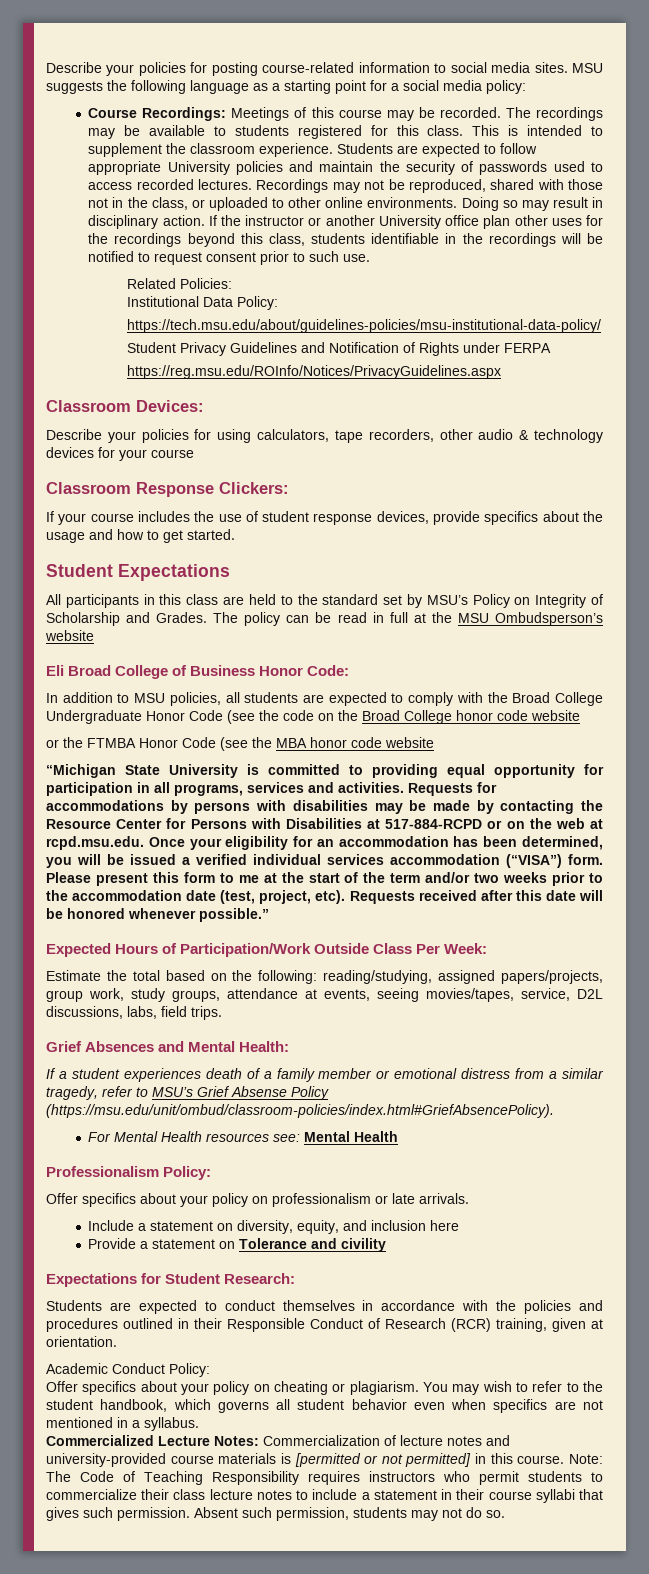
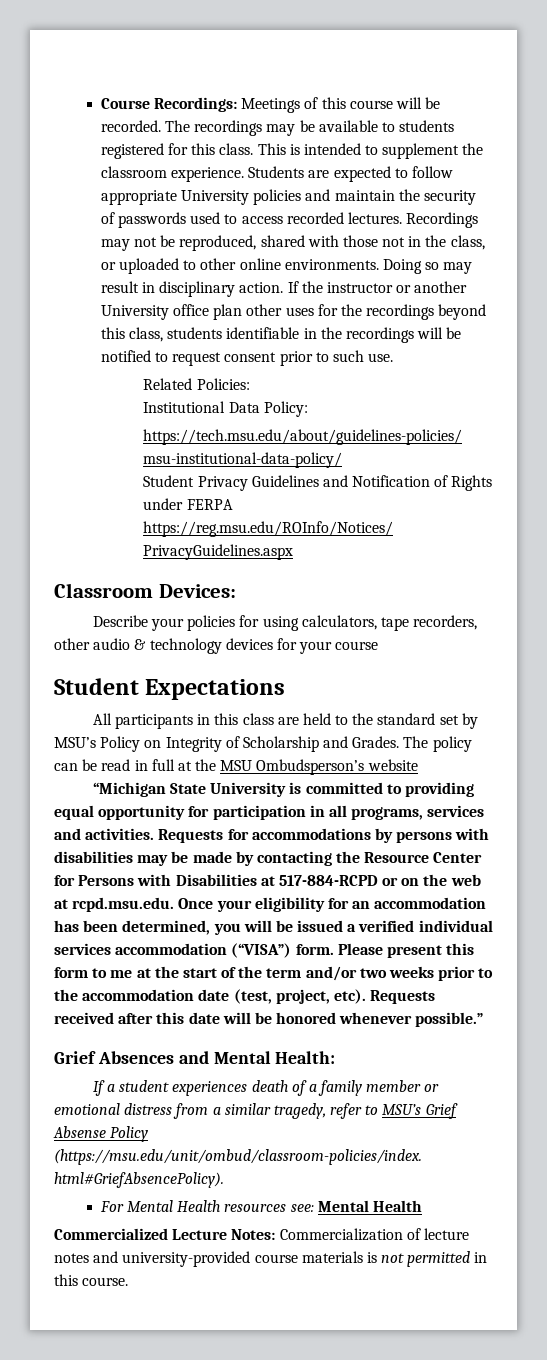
- Describe your policies for posting course-related information to social media sites. MSU suggests the following language as a starting point for a social media policy:
- Course Recordings: Meetings of this course may be recorded.
+ Course Recordings: Meetings of this course will be recorded.
- Classroom Response Clickers:
- If your course includes the use of student response devices, provide specifics about the usage and how to get started.
- Eli Broad College of Business Honor Code:
- In addition to MSU policies, all students are expected to comply with the Broad College Undergraduate Honor Code (see the code on the Broad College honor code website
- or the FTMBA Honor Code (see the MBA honor code website
- Expected Hours of Participation/Work Outside Class Per Week:
- Estimate the total based on the following: reading/studying, assigned papers/projects, group work, study groups, attendance at events, seeing movies/tapes, service, D2L discussions, labs, field trips.
- Professionalism Policy:
- Offer specifics about your policy on professionalism or late arrivals.
- Include a statement on diversity, equity, and inclusion here
- Provide a statement on Tolerance and civility
- Expectations for Student Research:
- Students are expected to conduct themselves in accordance with the policies and procedures outlined in their Responsible Conduct of Research (RCR) training, given at orientation.
- Academic Conduct Policy:
- Offer specifics about your policy on cheating or plagiarism. You may wish to refer to the student handbook, which governs all student behavior even when specifics are not mentioned in a syllabus.
- Commercialized Lecture Notes: Commercialization of lecture notes and university-provided course materials is [permitted or not permitted] in this course. Note: The Code of Teaching Responsibility requires instructors who permit students to commercialize their class lecture notes to include a statement in their course syllabi that gives such permission. Absent such permission, students may not do so.
+ Commercialized Lecture Notes: Commercialization of lecture notes and university-provided course materials is not permitted in this course.

